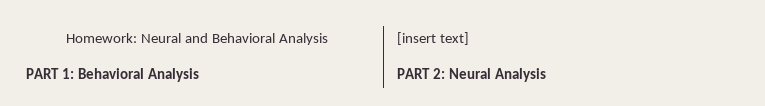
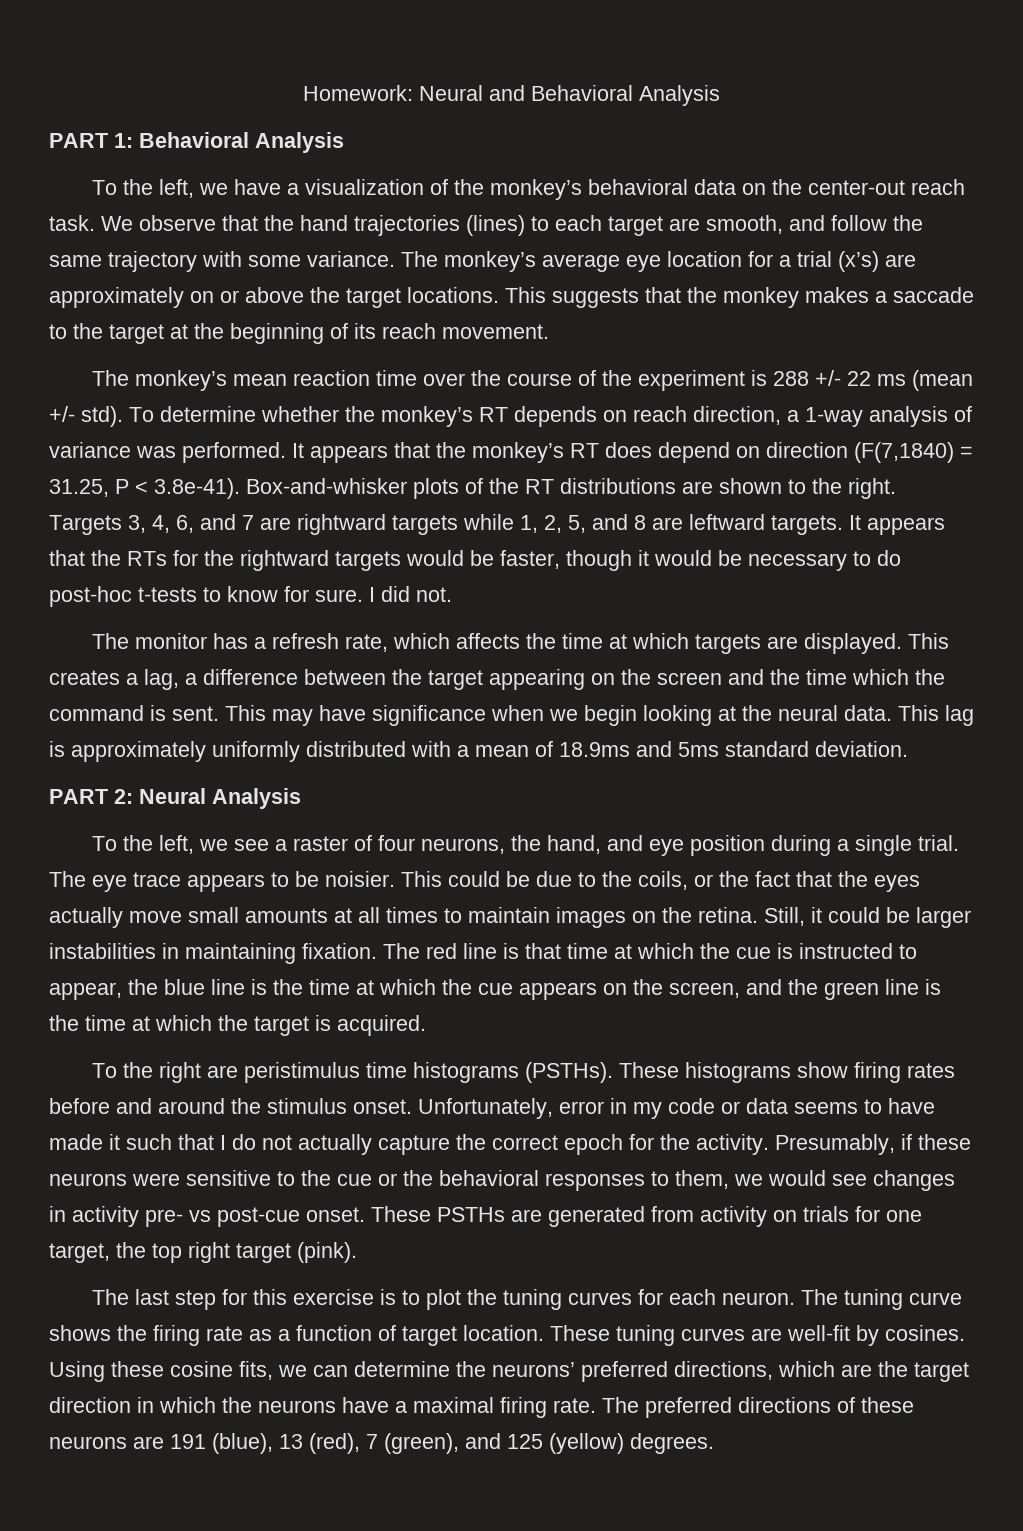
- [insert text]
+ To the left, we have a visualization of the monkey’s behavioral data on the center-out reach task. We observe that the hand trajectories (lines) to each target are smooth, and follow the same trajectory with some variance. The monkey’s average eye location for a trial (x’s) are approximately on or above the target locations. This suggests that the monkey makes a saccade to the target at the beginning of its reach movement.
+ The monkey’s mean reaction time over the course of the experiment is 288 +/- 22 ms (mean +/- std). To determine whether the monkey’s RT depends on reach direction, a 1-way analysis of variance was performed. It appears that the monkey’s RT does depend on direction (F(7,1840) = 31.25, P < 3.8e-41). Box-and-whisker plots of the RT distributions are shown to the right. Targets 3, 4, 6, and 7 are rightward targets while 1, 2, 5, and 8 are leftward targets. It appears that the RTs for the rightward targets would be faster, though it would be necessary to do post-hoc t-tests to know for sure. I did not.
+ The monitor has a refresh rate, which affects the time at which targets are displayed. This creates a lag, a difference between the target appearing on the screen and the time which the command is sent. This may have significance when we begin looking at the neural data. This lag is approximately uniformly distributed with a mean of 18.9ms and 5ms standard deviation.
  PART 2: Neural Analysis
+ To the left, we see a raster of four neurons, the hand, and eye position during a single trial. The eye trace appears to be noisier. This could be due to the coils, or the fact that the eyes actually move small amounts at all times to maintain images on the retina. Still, it could be larger instabilities in maintaining fixation. The red line is that time at which the cue is instructed to appear, the blue line is the time at which the cue appears on the screen, and the green line is the time at which the target is acquired.
+ To the right are peristimulus time histograms (PSTHs). These histograms show firing rates before and around the stimulus onset. Unfortunately, error in my code or data seems to have made it such that I do not actually capture the correct epoch for the activity. Presumably, if these neurons were sensitive to the cue or the behavioral responses to them, we would see changes in activity pre- vs post-cue onset. These PSTHs are generated from activity on trials for one target, the top right target (pink).
+ The last step for this exercise is to plot the tuning curves for each neuron. The tuning curve shows the firing rate as a function of target location. These tuning curves are well-fit by cosines. Using these cosine fits, we can determine the neurons’ preferred directions, which are the target direction in which the neurons have a maximal firing rate. The preferred directions of these neurons are 191 (blue), 13 (red), 7 (green), and 125 (yellow) degrees.

